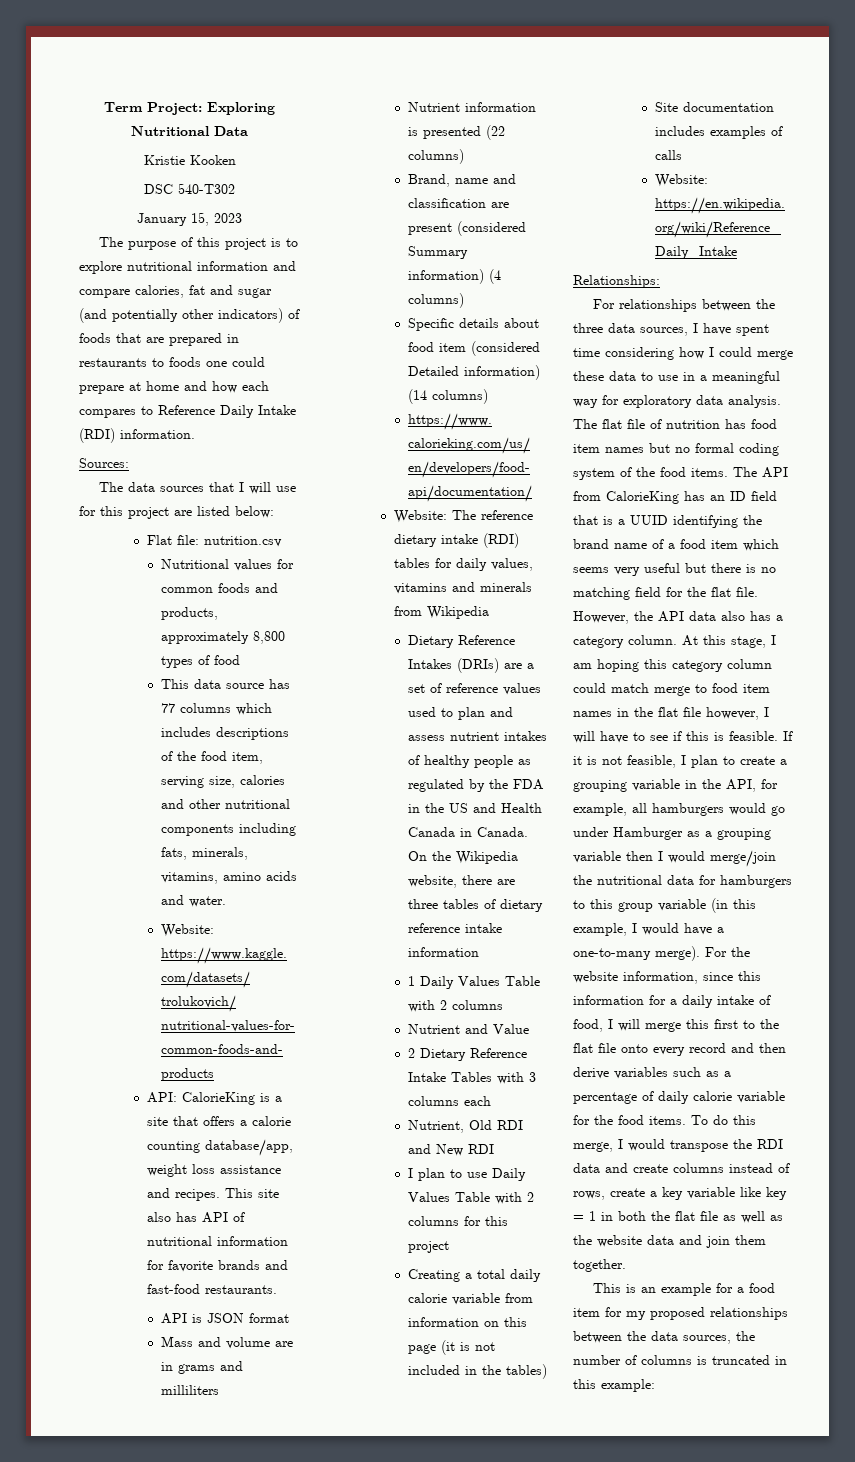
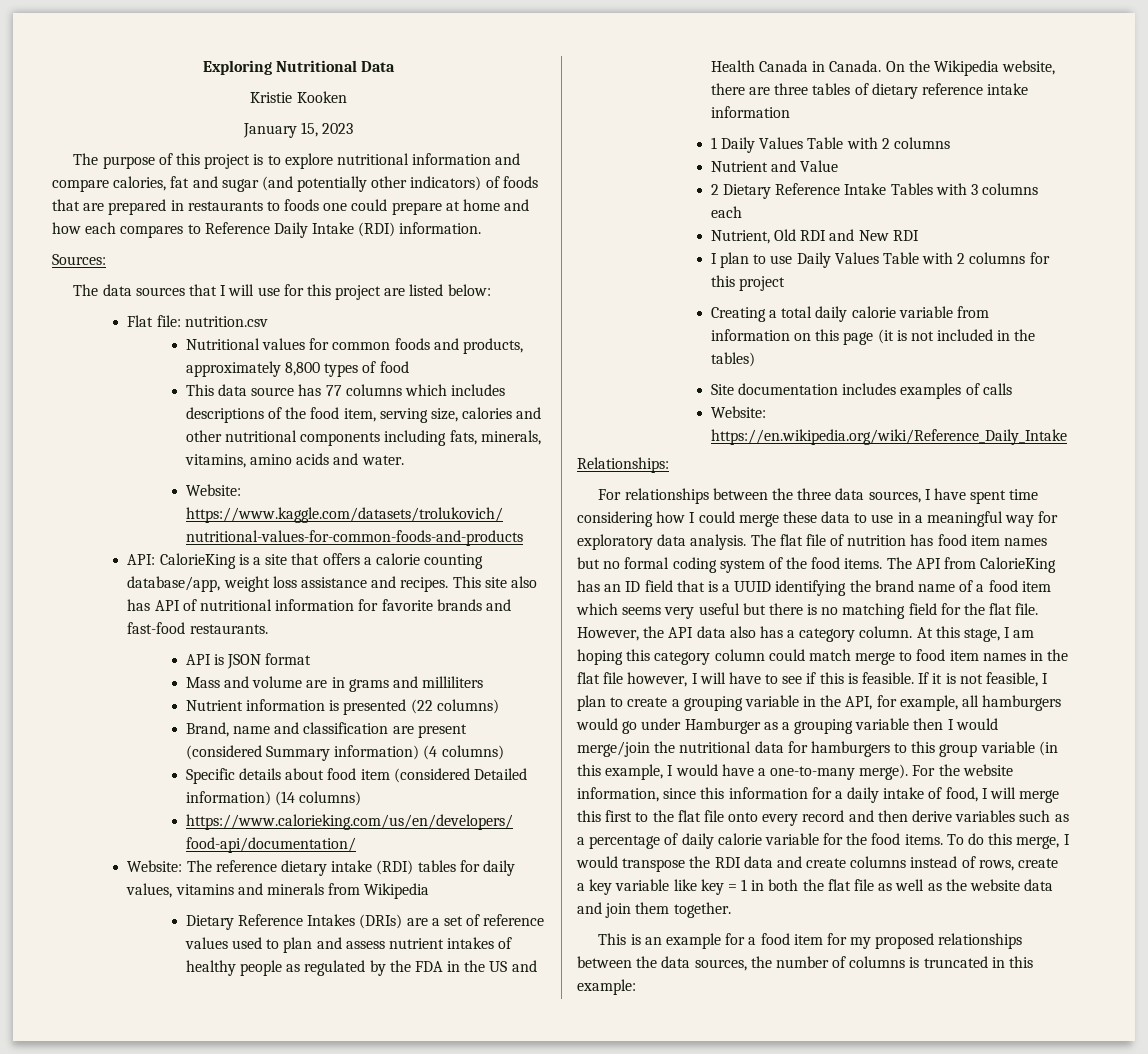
- Term Project: Exploring Nutritional Data
+ Exploring Nutritional Data
- DSC 540-T302

